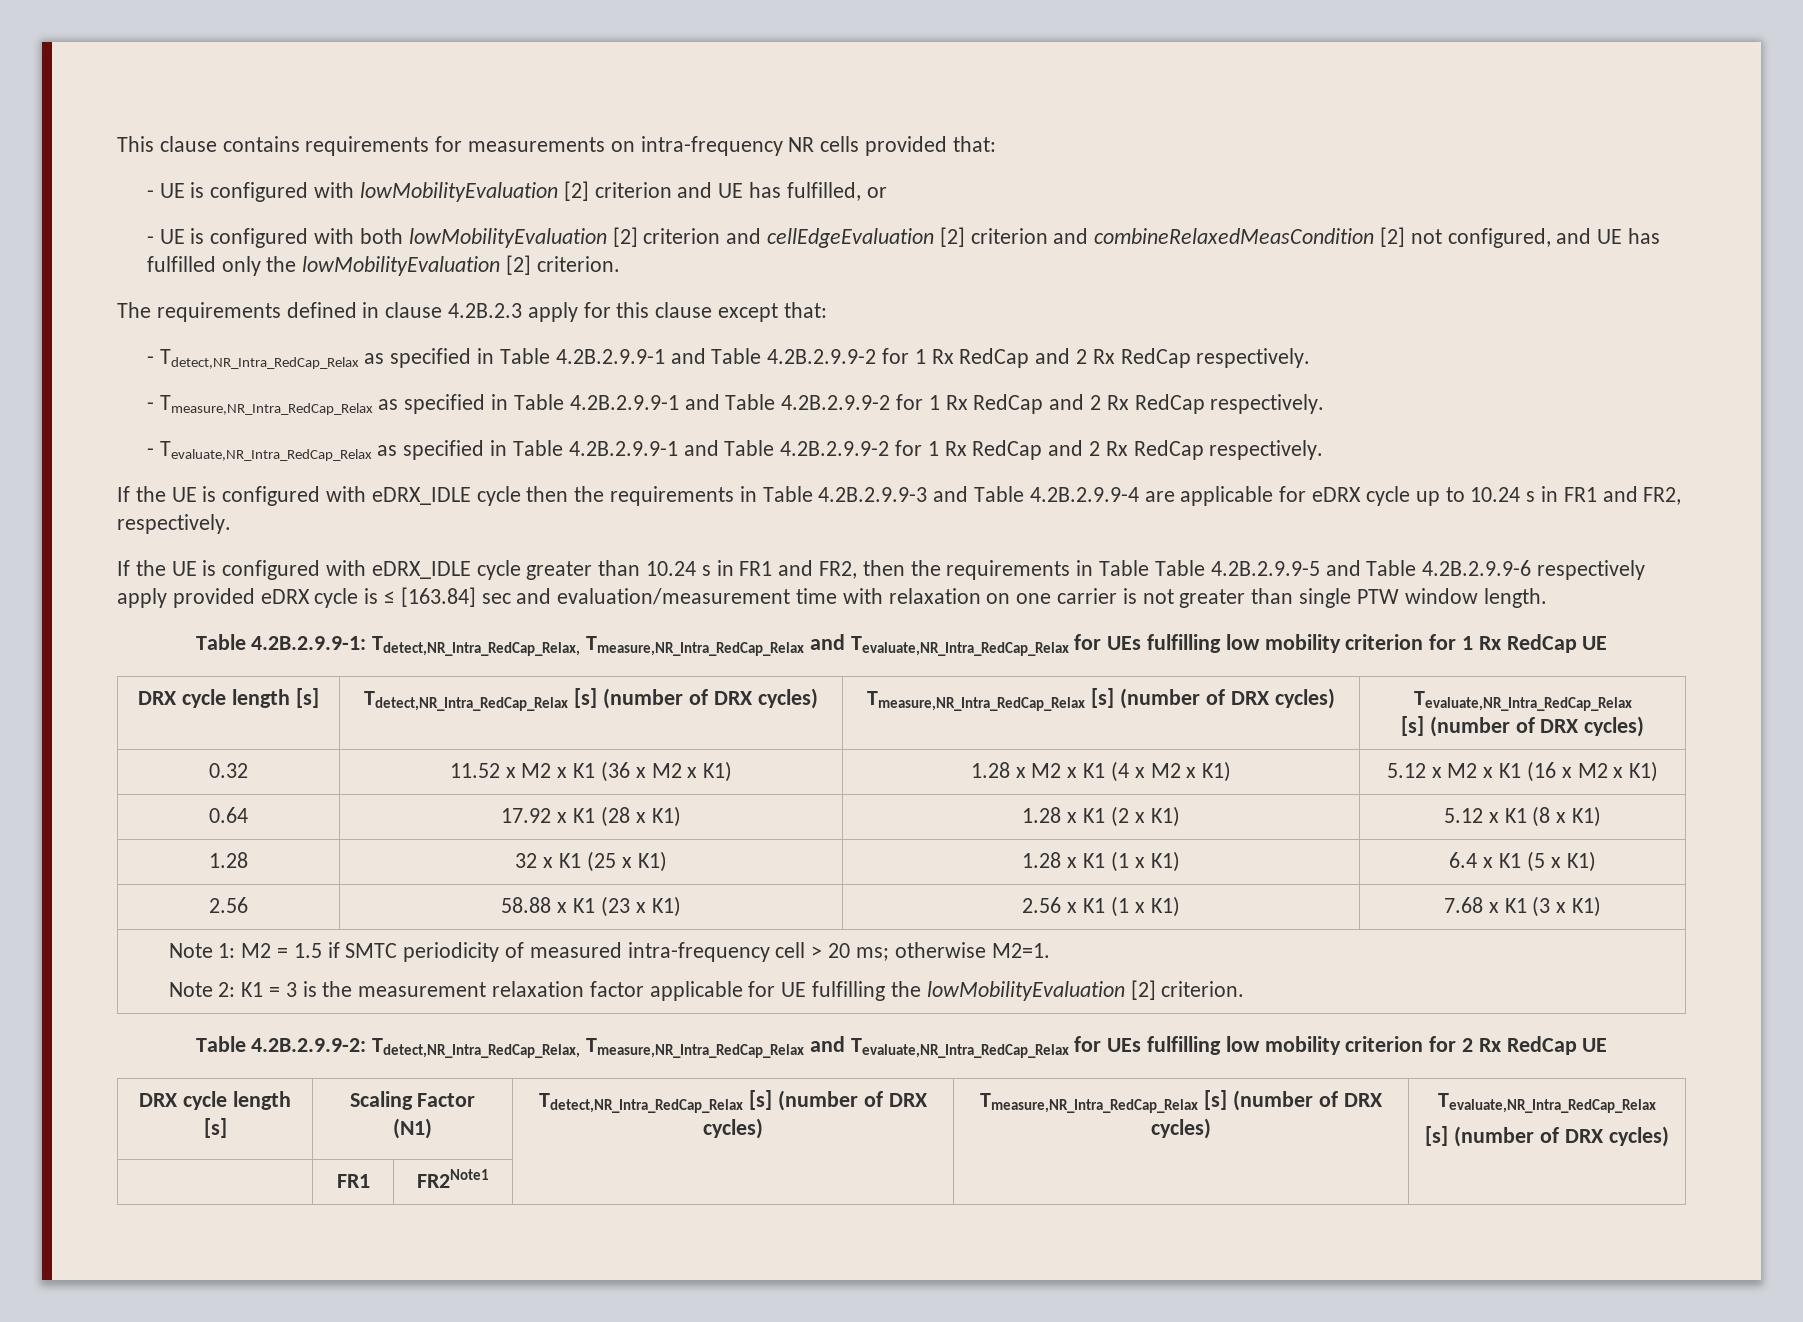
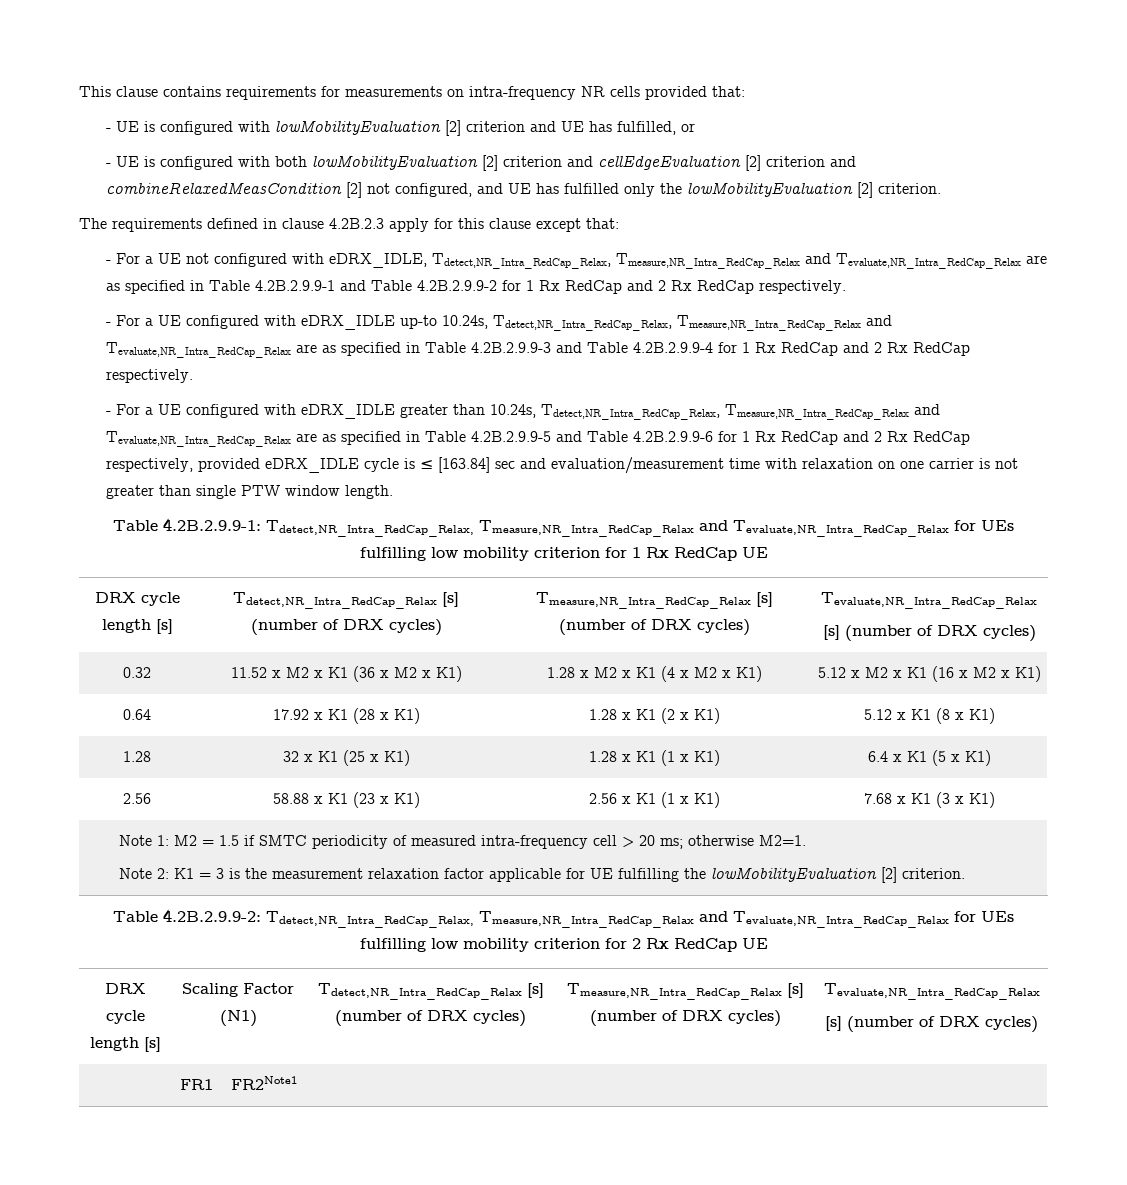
- - Tdetect,NR_Intra_RedCap_Relax as specified in Table 4.2B.2.9.9-1 and Table 4.2B.2.9.9-2 for 1 Rx RedCap and 2 Rx RedCap respectively.
+ - For a UE not configured with eDRX_IDLE, Tdetect,NR_Intra_RedCap_Relax, Tmeasure,NR_Intra_RedCap_Relax and Tevaluate,NR_Intra_RedCap_Relax are as specified in Table 4.2B.2.9.9-1 and Table 4.2B.2.9.9-2 for 1 Rx RedCap and 2 Rx RedCap respectively.
- - Tmeasure,NR_Intra_RedCap_Relax as specified in Table 4.2B.2.9.9-1 and Table 4.2B.2.9.9-2 for 1 Rx RedCap and 2 Rx RedCap respectively.
+ - For a UE configured with eDRX_IDLE up-to 10.24s, Tdetect,NR_Intra_RedCap_Relax, Tmeasure,NR_Intra_RedCap_Relax and Tevaluate,NR_Intra_RedCap_Relax are as specified in Table 4.2B.2.9.9-3 and Table 4.2B.2.9.9-4 for 1 Rx RedCap and 2 Rx RedCap respectively.
- - Tevaluate,NR_Intra_RedCap_Relax as specified in Table 4.2B.2.9.9-1 and Table 4.2B.2.9.9-2 for 1 Rx RedCap and 2 Rx RedCap respectively.
- If the UE is configured with eDRX_IDLE cycle then the requirements in Table 4.2B.2.9.9-3 and Table 4.2B.2.9.9-4 are applicable for eDRX cycle up to 10.24 s in FR1 and FR2, respectively.
- If the UE is configured with eDRX_IDLE cycle greater than 10.24 s in FR1 and FR2, then the requirements in Table Table 4.2B.2.9.9-5 and Table 4.2B.2.9.9-6 respectively apply provided eDRX cycle is ≤ [163.84] sec and evaluation/measurement time with relaxation on one carrier is not greater than single PTW window length.
+ - For a UE configured with eDRX_IDLE greater than 10.24s, Tdetect,NR_Intra_RedCap_Relax, Tmeasure,NR_Intra_RedCap_Relax and Tevaluate,NR_Intra_RedCap_Relax are as specified in Table 4.2B.2.9.9-5 and Table 4.2B.2.9.9-6 for 1 Rx RedCap and 2 Rx RedCap respectively, provided eDRX_IDLE cycle is ≤ [163.84] sec and evaluation/measurement time with relaxation on one carrier is not greater than single PTW window length.

